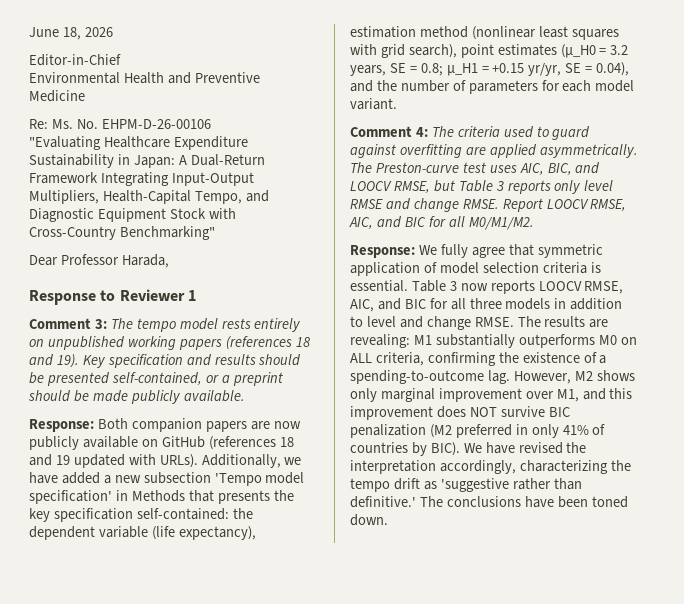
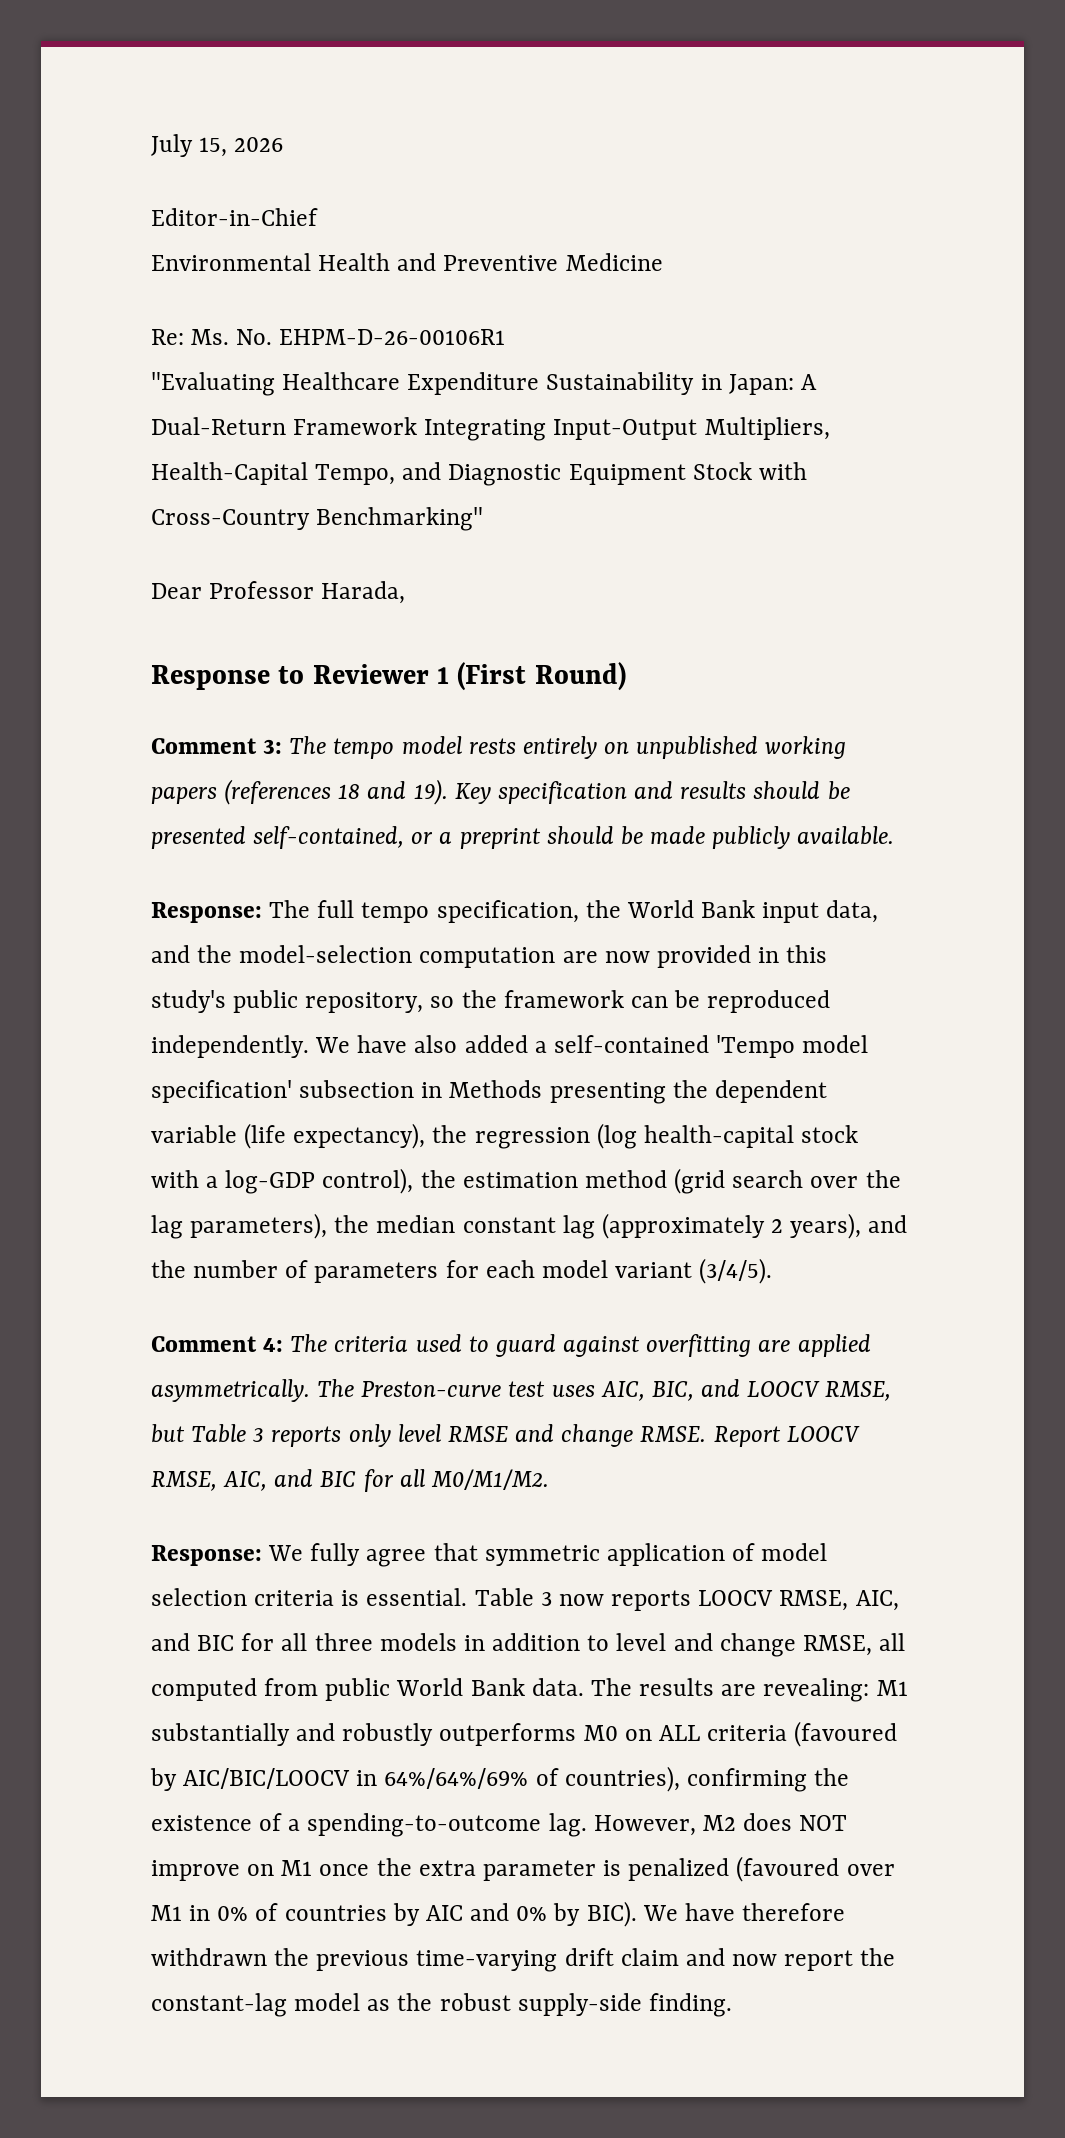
- June 18, 2026
+ July 15, 2026
- Re: Ms. No. EHPM-D-26-00106
+ Re: Ms. No. EHPM-D-26-00106R1
- Response to Reviewer 1
+ Response to Reviewer 1 (First Round)
- Response: Both companion papers are now publicly available on GitHub (references 18 and 19 updated with URLs). Additionally, we have added a new subsection 'Tempo model specification' in Methods that presents the key specification self-contained: the dependent variable (life expectancy), estimation method (nonlinear least squares with grid search), point estimates (μ_H0 = 3.2 years, SE = 0.8; μ_H1 = +0.15 yr/yr, SE = 0.04), and the number of parameters for each model variant.
+ Response: The full tempo specification, the World Bank input data, and the model-selection computation are now provided in this study's public repository, so the framework can be reproduced independently. We have also added a self-contained 'Tempo model specification' subsection in Methods presenting the dependent variable (life expectancy), the regression (log health-capital stock with a log-GDP control), the estimation method (grid search over the lag parameters), the median constant lag (approximately 2 years), and the number of parameters for each model variant (3/4/5).
- Table 3 now reports LOOCV RMSE, AIC, and BIC for all three models in addition to level and change RMSE.
+ Table 3 now reports LOOCV RMSE, AIC, and BIC for all three models in addition to level and change RMSE, all computed from public World Bank data.
- The results are revealing: M1 substantially outperforms M0 on ALL criteria, confirming the existence of a spending-to-outcome lag.
+ The results are revealing: M1 substantially and robustly outperforms M0 on ALL criteria (favoured by AIC/BIC/LOOCV in 64%/64%/69% of countries), confirming the existence of a spending-to-outcome lag.
- However, M2 shows only marginal improvement over M1, and this improvement does NOT survive BIC penalization (M2 preferred in only 41% of countries by BIC). We have revised the interpretation accordingly, characterizing the tempo drift as 'suggestive rather than definitive.' The conclusions have been toned down.
+ However, M2 does NOT improve on M1 once the extra parameter is penalized (favoured over M1 in 0% of countries by AIC and 0% by BIC). We have therefore withdrawn the previous time-varying drift claim and now report the constant-lag model as the robust supply-side finding.

